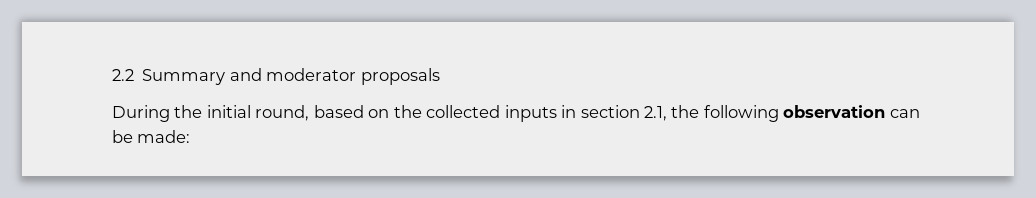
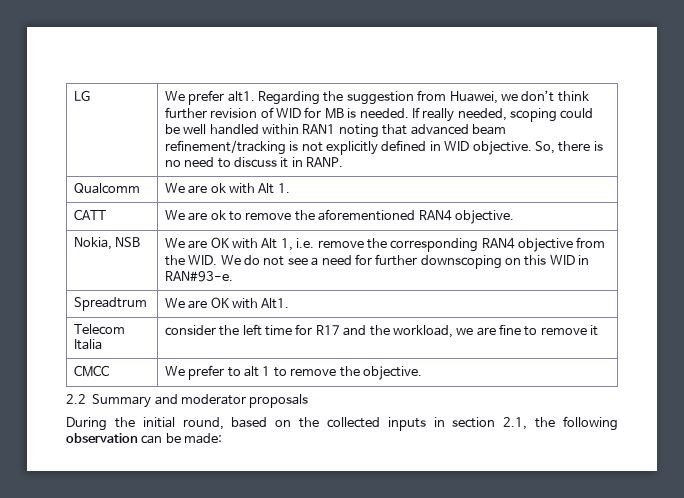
+ LG | We prefer alt1. Regarding the suggestion from Huawei, we don’t think further revision of WID for MB is needed. If really needed, scoping could be well handled within RAN1 noting that advanced beam refinement/tracking is not explicitly defined in WID objective. So, there is no need to discuss it in RANP.
+ Qualcomm | We are ok with Alt 1.
+ CATT | We are ok to remove the aforementioned RAN4 objective.
+ Nokia, NSB | We are OK with Alt 1, i.e. remove the corresponding RAN4 objective from the WID. We do not see a need for further downscoping on this WID in RAN#93-e.
+ Spreadtrum | We are OK with Alt1.
+ Telecom Italia | consider the left time for R17 and the workload, we are fine to remove it
+ CMCC | We prefer to alt 1 to remove the objective.

